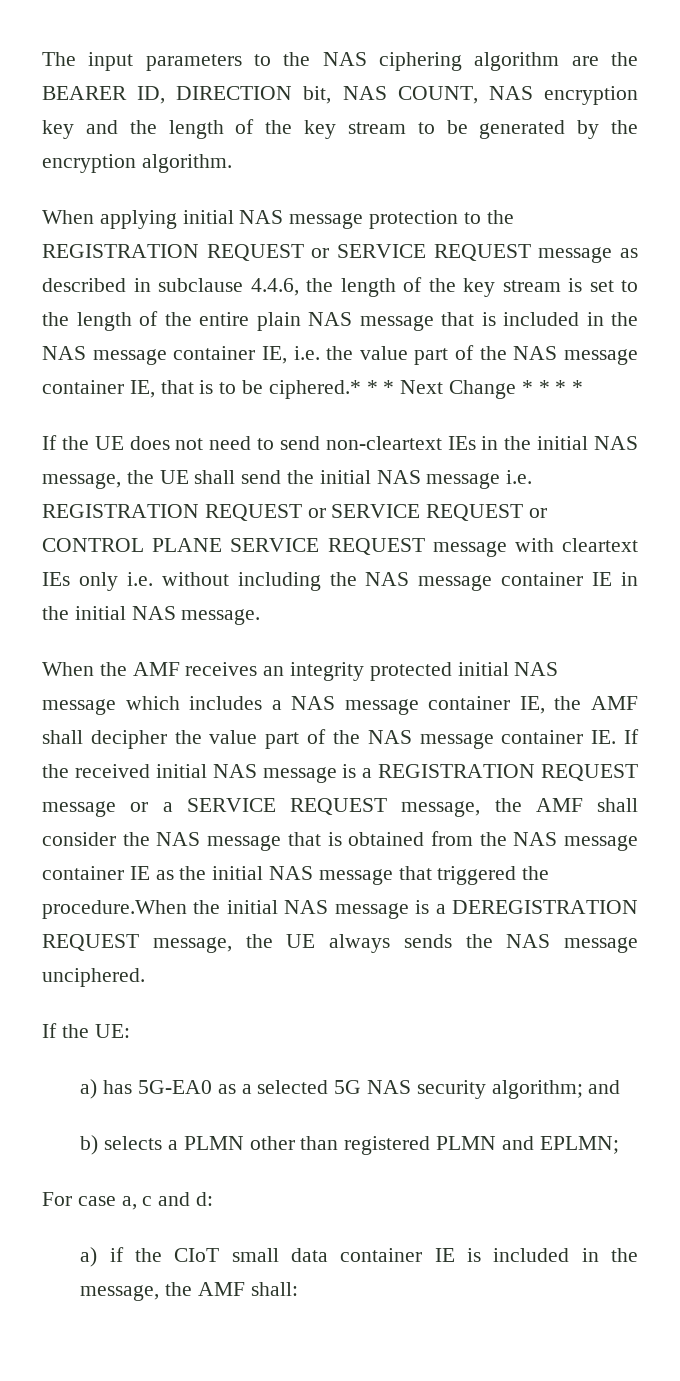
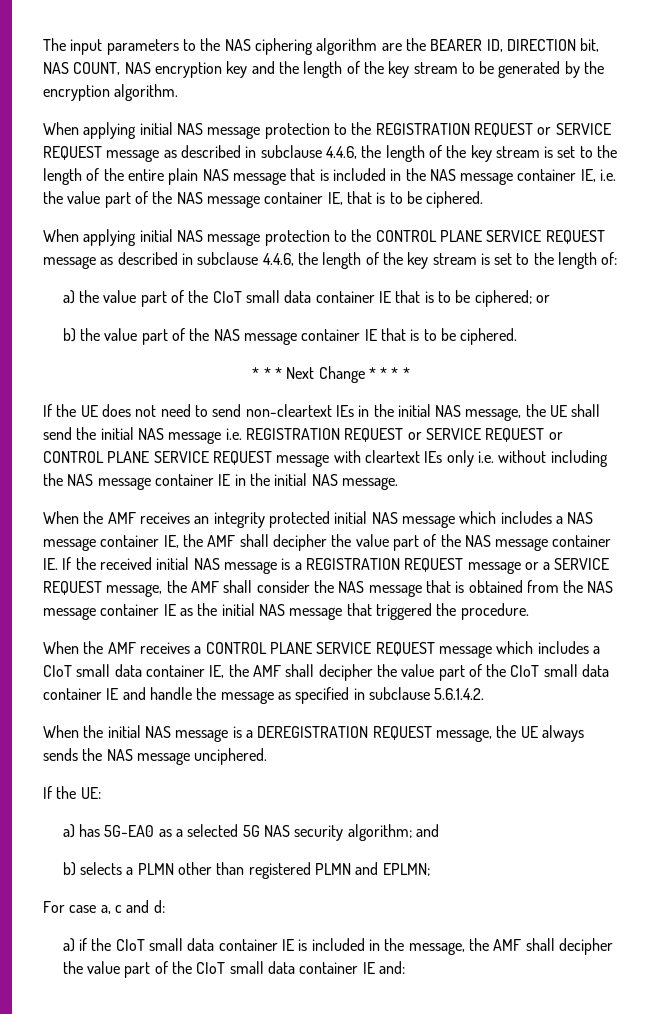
- When applying initial NAS message protection to the REGISTRATION REQUEST or SERVICE REQUEST message as described in subclause 4.4.6, the length of the key stream is set to the length of the entire plain NAS message that is included in the NAS message container IE, i.e. the value part of the NAS message container IE, that is to be ciphered.* * * Next Change * * * *
+ When applying initial NAS message protection to the REGISTRATION REQUEST or SERVICE REQUEST message as described in subclause 4.4.6, the length of the key stream is set to the length of the entire plain NAS message that is included in the NAS message container IE, i.e. the value part of the NAS message container IE, that is to be ciphered.
+ When applying initial NAS message protection to the CONTROL PLANE SERVICE REQUEST message as described in subclause 4.4.6, the length of the key stream is set to the length of:
+ a) the value part of the CIoT small data container IE that is to be ciphered; or
+ b) the value part of the NAS message container IE that is to be ciphered.
+ * * * Next Change * * * *
- When the AMF receives an integrity protected initial NAS message which includes a NAS message container IE, the AMF shall decipher the value part of the NAS message container IE. If the received initial NAS message is a REGISTRATION REQUEST message or a SERVICE REQUEST message, the AMF shall consider the NAS message that is obtained from the NAS message container IE as the initial NAS message that triggered the procedure.When the initial NAS message is a DEREGISTRATION REQUEST message, the UE always sends the NAS message unciphered.
+ When the AMF receives an integrity protected initial NAS message which includes a NAS message container IE, the AMF shall decipher the value part of the NAS message container IE. If the received initial NAS message is a REGISTRATION REQUEST message or a SERVICE REQUEST message, the AMF shall consider the NAS message that is obtained from the NAS message container IE as the initial NAS message that triggered the procedure.
+ When the AMF receives a CONTROL PLANE SERVICE REQUEST message which includes a CIoT small data container IE, the AMF shall decipher the value part of the CIoT small data container IE and handle the message as specified in subclause 5.6.1.4.2.
+ When the initial NAS message is a DEREGISTRATION REQUEST message, the UE always sends the NAS message unciphered.
- a) if the CIoT small data container IE is included in the message, the AMF shall:
+ a) if the CIoT small data container IE is included in the message, the AMF shall decipher the value part of the CIoT small data container IE and:

